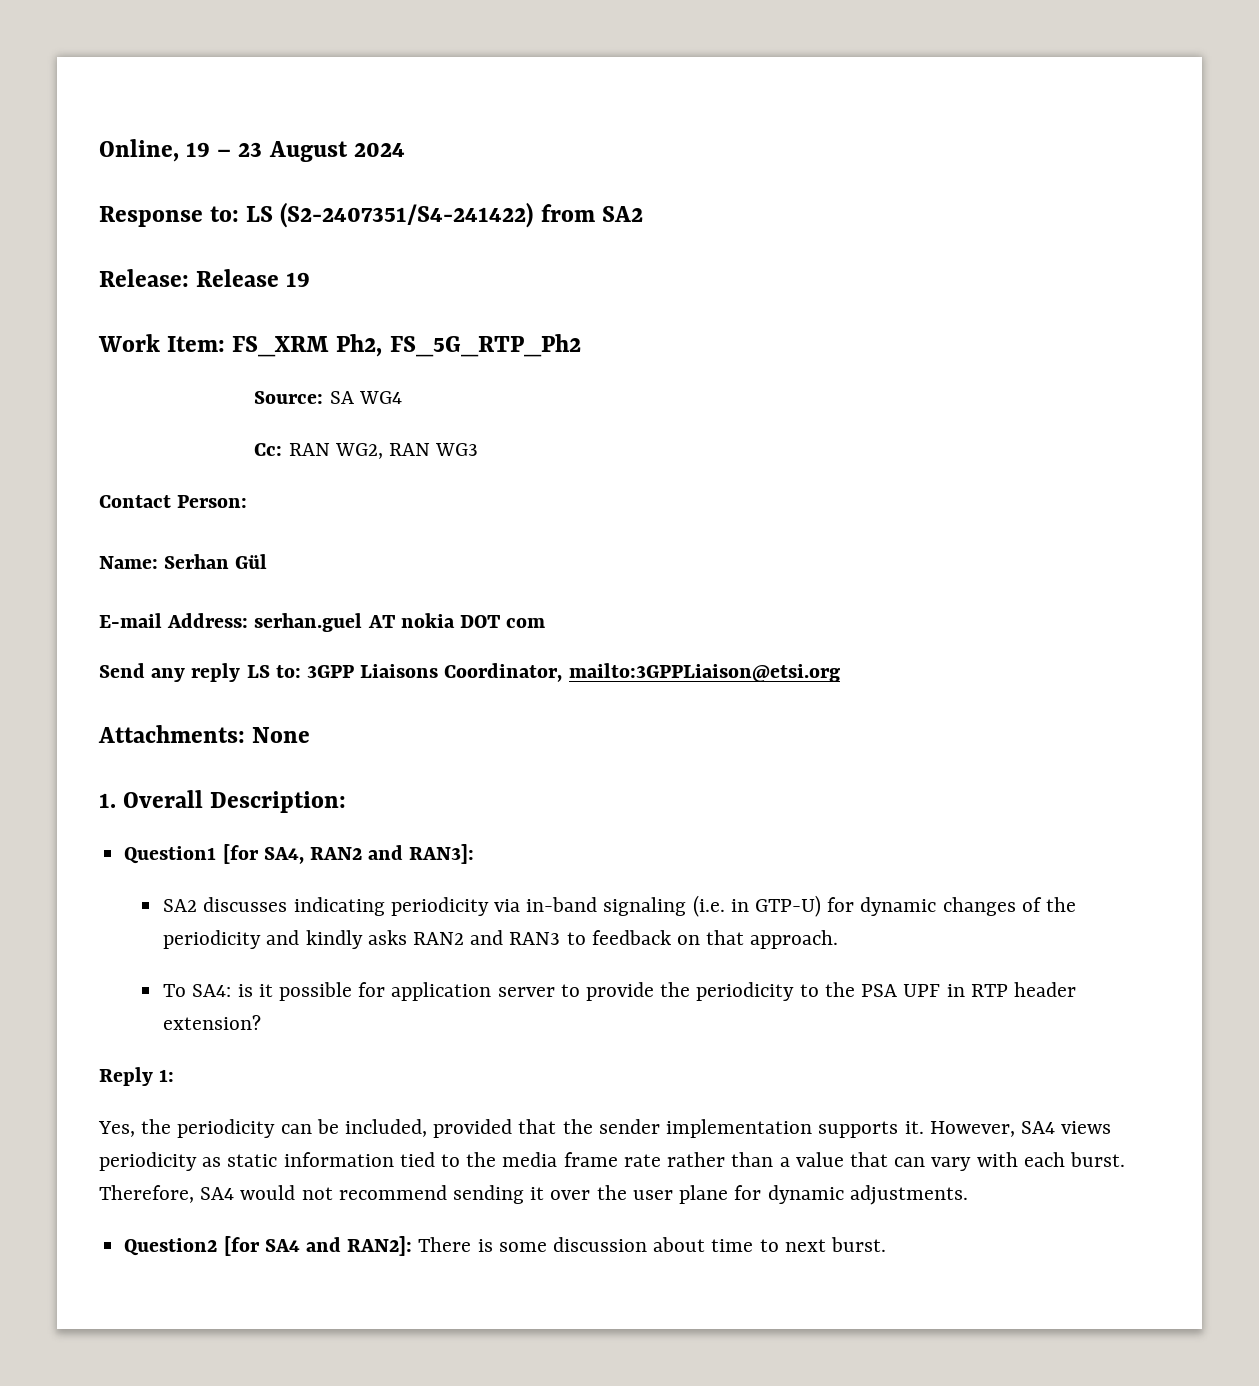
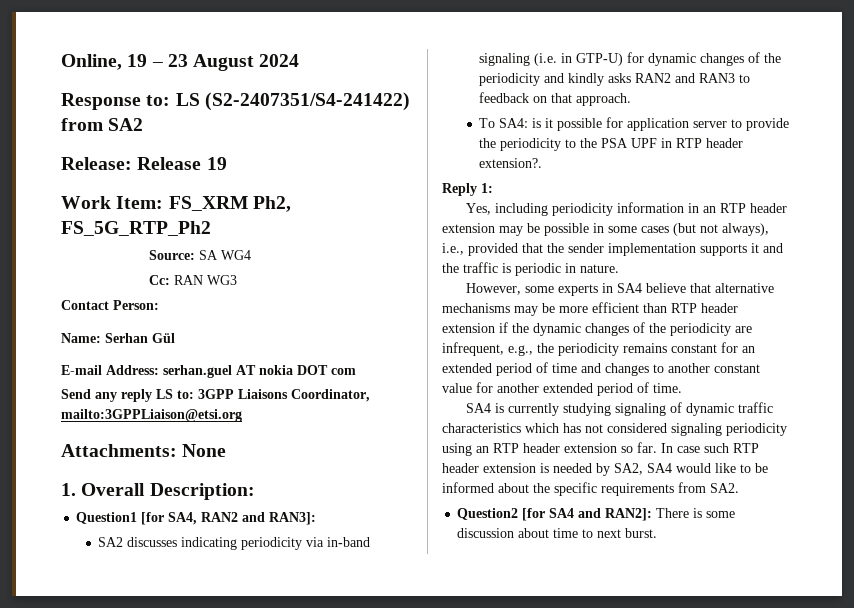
- Cc: RAN WG2, RAN WG3
+ Cc: RAN WG3
- To SA4: is it possible for application server to provide the periodicity to the PSA UPF in RTP header extension?
+ To SA4: is it possible for application server to provide the periodicity to the PSA UPF in RTP header extension?.
- Yes, the periodicity can be included, provided that the sender implementation supports it. However, SA4 views periodicity as static information tied to the media frame rate rather than a value that can vary with each burst. Therefore, SA4 would not recommend sending it over the user plane for dynamic adjustments.
+ Yes, including periodicity information in an RTP header extension may be possible in some cases (but not always), i.e., provided that the sender implementation supports it and the traffic is periodic in nature.
+ However, some experts in SA4 believe that alternative mechanisms may be more efficient than RTP header extension if the dynamic changes of the periodicity are infrequent, e.g., the periodicity remains constant for an extended period of time and changes to another constant value for another extended period of time.
+ SA4 is currently studying signaling of dynamic traffic characteristics which has not considered signaling periodicity using an RTP header extension so far. In case such RTP header extension is needed by SA2, SA4 would like to be informed about the specific requirements from SA2.

